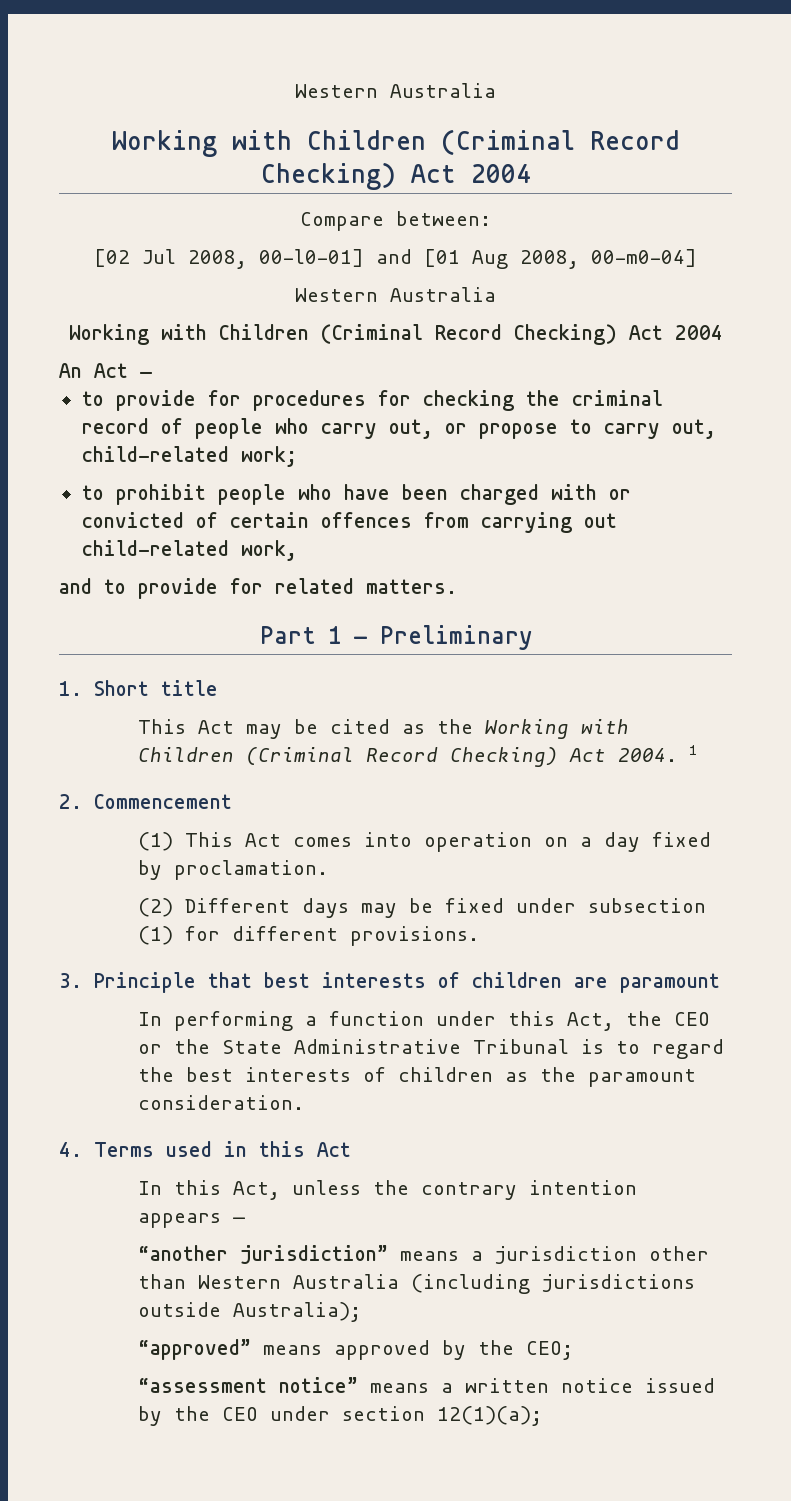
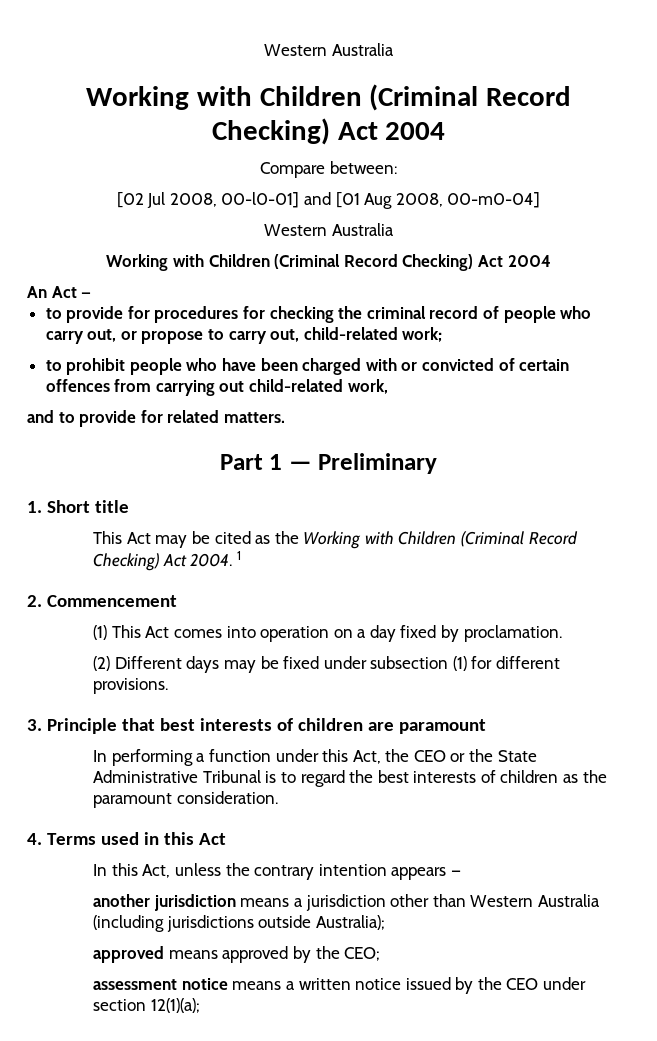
- “another jurisdiction” means a jurisdiction other than Western Australia (including jurisdictions outside Australia);
+ another jurisdiction means a jurisdiction other than Western Australia (including jurisdictions outside Australia);
- “approved” means approved by the CEO;
+ approved means approved by the CEO;
- “assessment notice” means a written notice issued by the CEO under section 12(1)(a);
+ assessment notice means a written notice issued by the CEO under section 12(1)(a);

